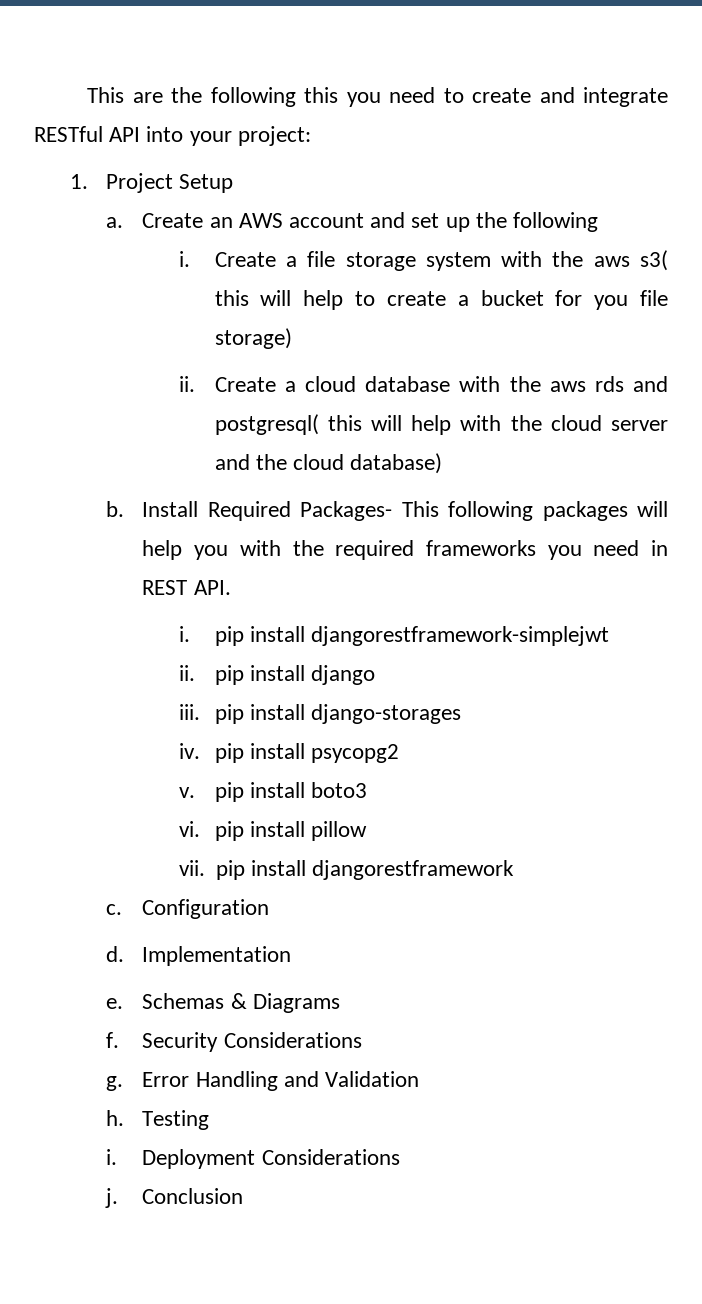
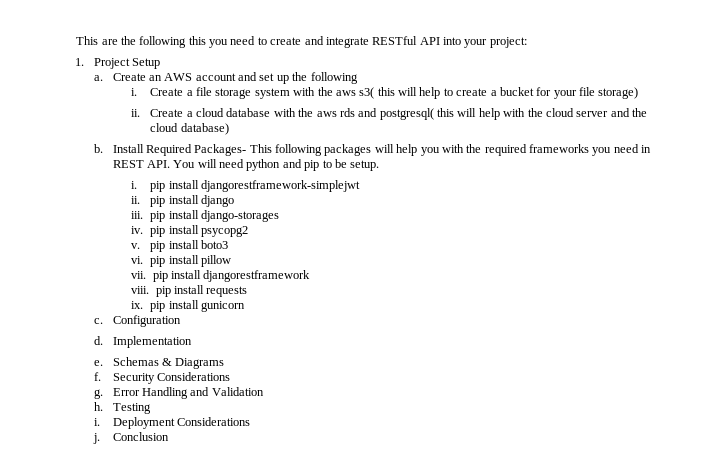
- Create a file storage system with the aws s3( this will help to create a bucket for you file storage)
+ Create a file storage system with the aws s3( this will help to create a bucket for your file storage)
- Install Required Packages- This following packages will help you with the required frameworks you need in REST API.
+ Install Required Packages- This following packages will help you with the required frameworks you need in REST API. You will need python and pip to be setup.
+ viii. pip install requests
+ ix. pip install gunicorn

